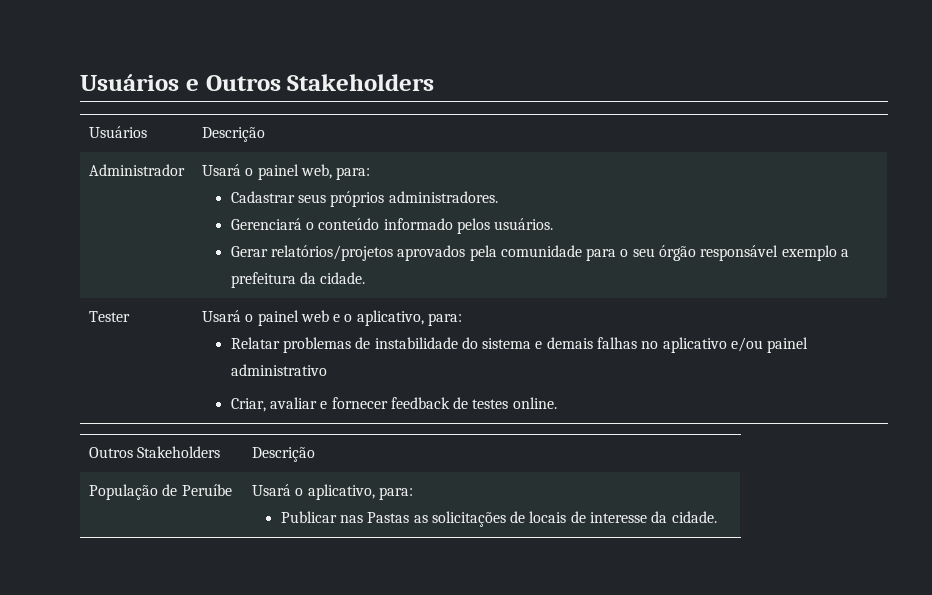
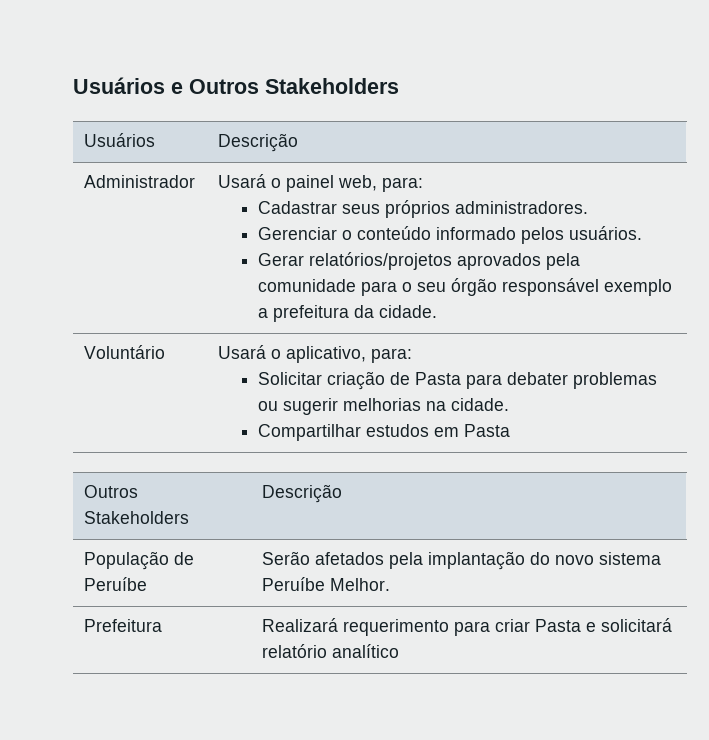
  Administrador | Usará o painel web, para:
  Cadastrar seus próprios administradores.
- Gerenciará o conteúdo informado pelos usuários.
+ Gerenciar o conteúdo informado pelos usuários.
- Tester | Usará o painel web e o aplicativo, para:
- Relatar problemas de instabilidade do sistema e demais falhas no aplicativo e/ou painel administrativo
- Criar, avaliar e fornecer feedback de testes online.
+ Voluntário | Usará o aplicativo, para:
+ Solicitar criação de Pasta para debater problemas ou sugerir melhorias na cidade.
+ Compartilhar estudos em Pasta
- População de Peruíbe | Usará o aplicativo, para:
- Publicar nas Pastas as solicitações de locais de interesse da cidade.
+ População de Peruíbe | Serão afetados pela implantação do novo sistema Peruíbe Melhor.
+ Prefeitura | Realizará requerimento para criar Pasta e solicitará relatório analítico

